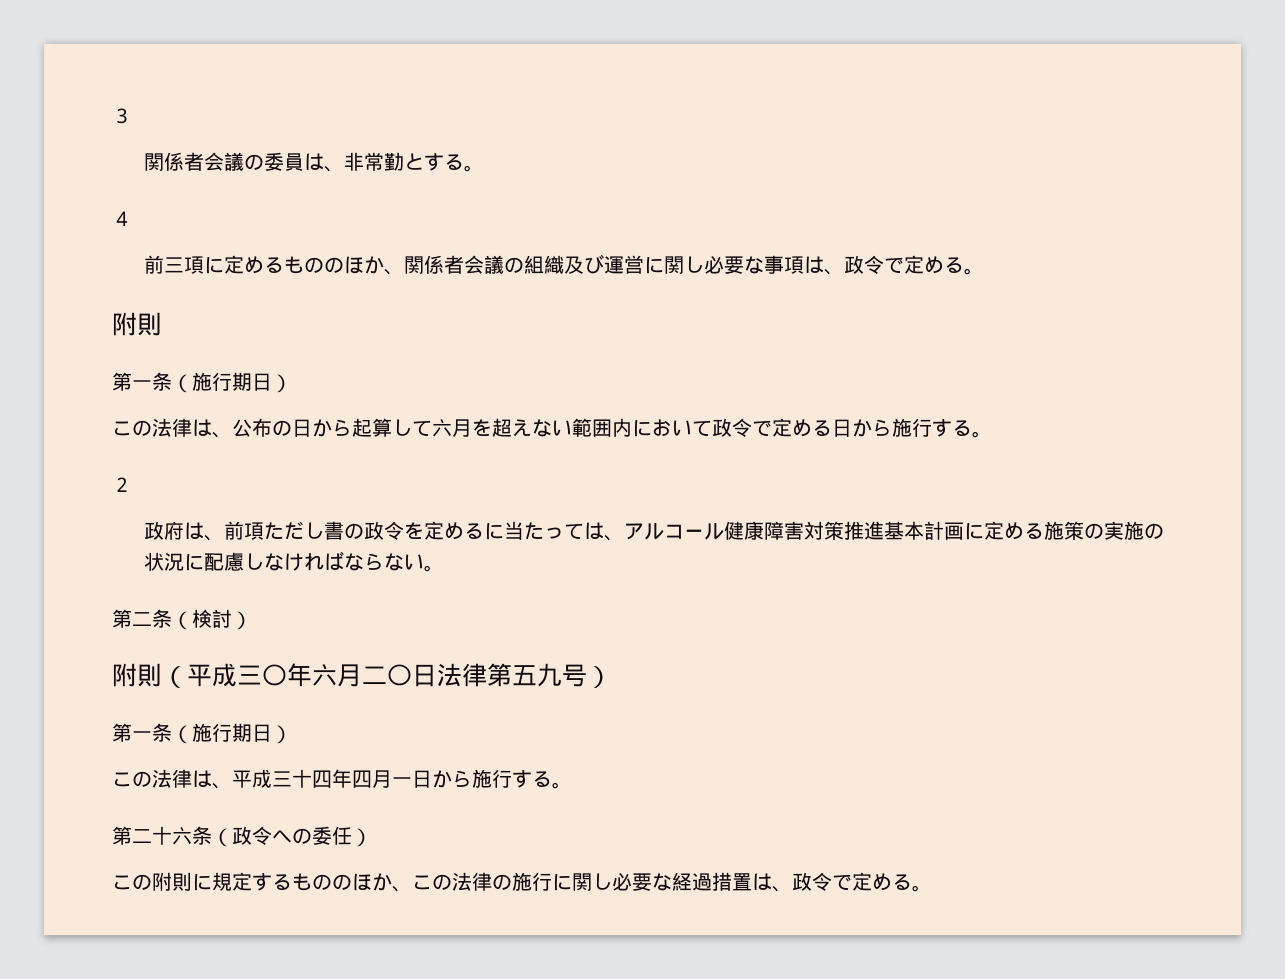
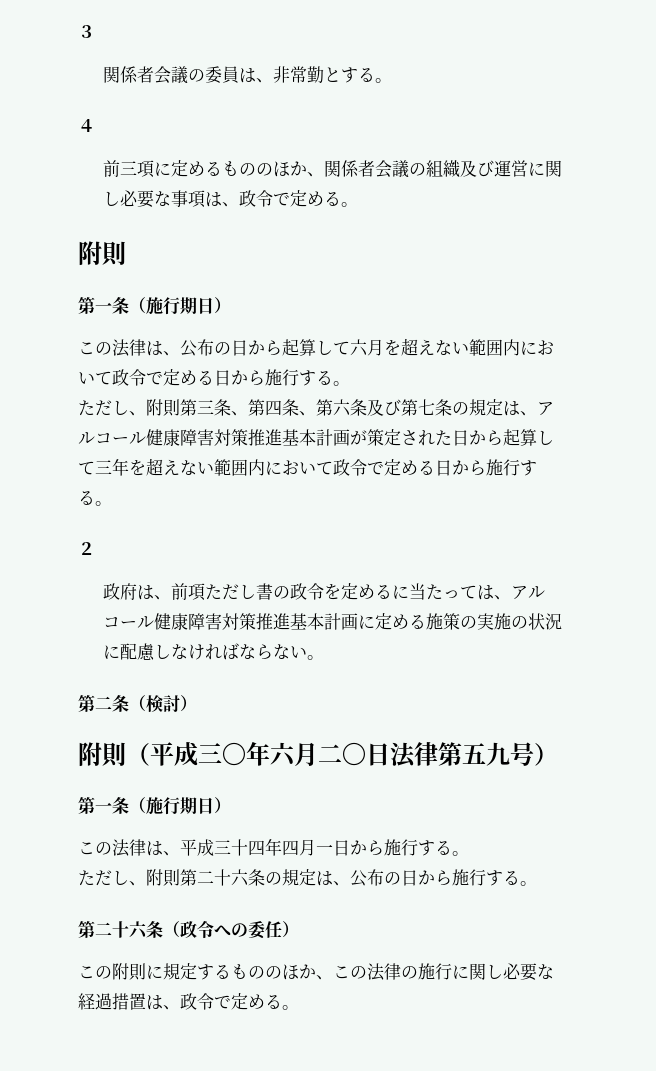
+ ただし、附則第三条、第四条、第六条及び第七条の規定は、アルコール健康障害対策推進基本計画が策定された日から起算して三年を超えない範囲内において政令で定める日から施行する。
+ ただし、附則第二十六条の規定は、公布の日から施行する。

